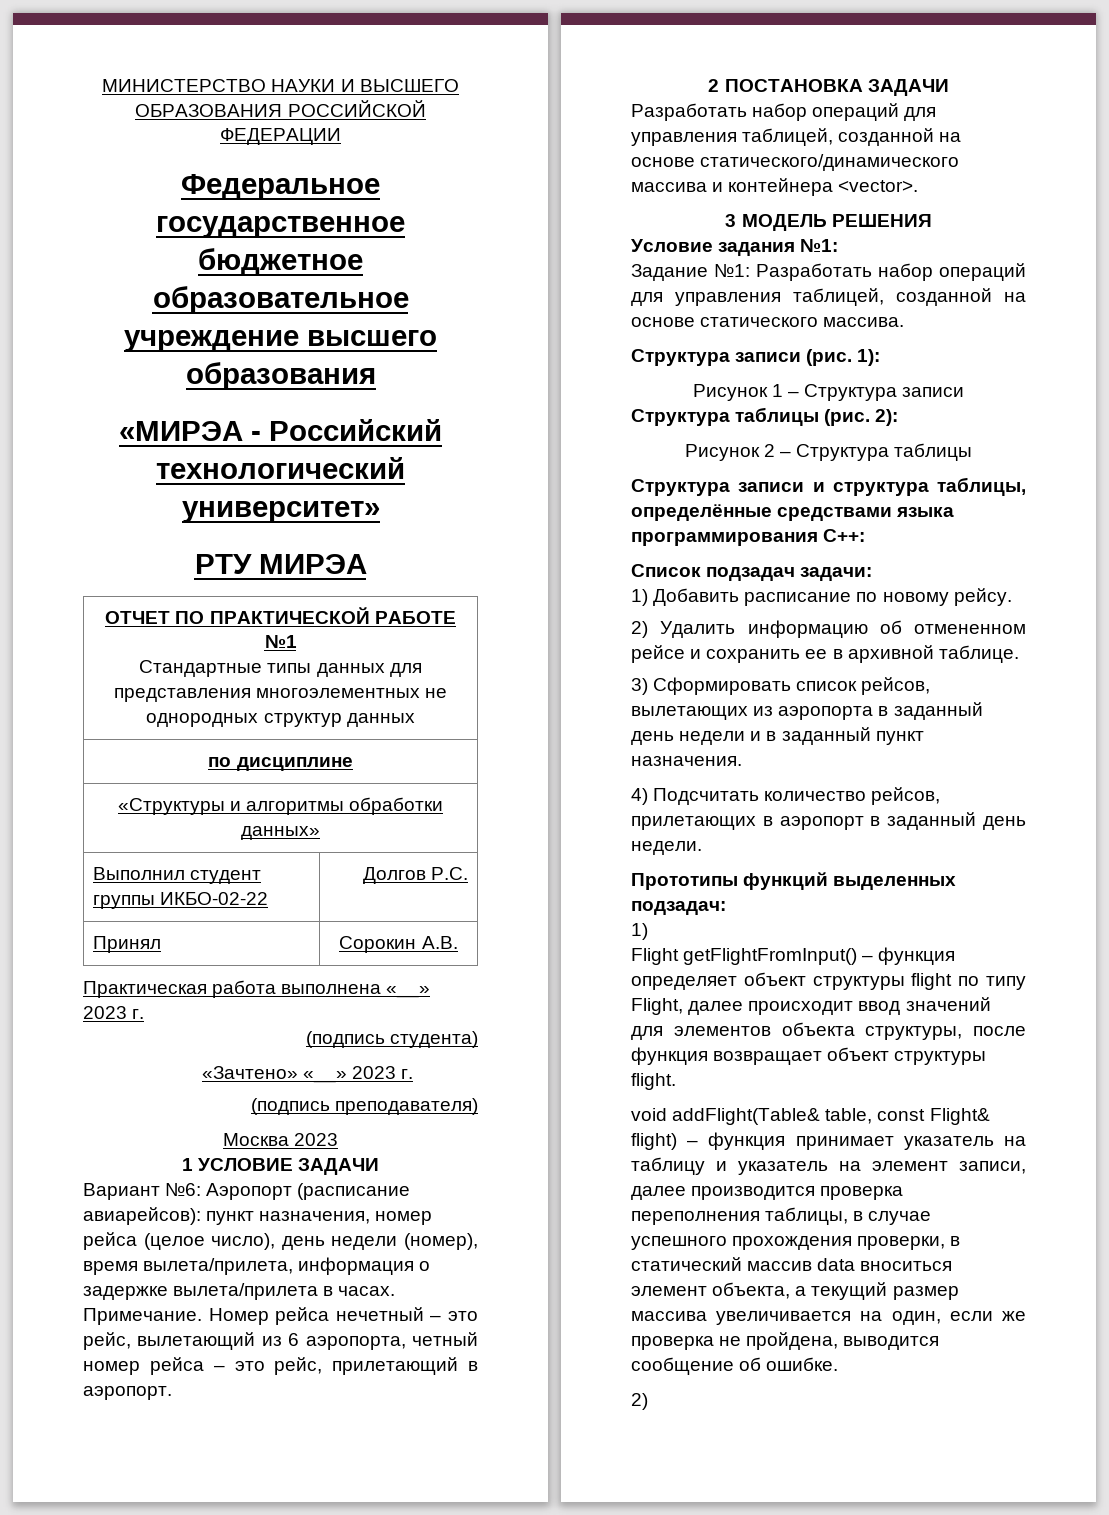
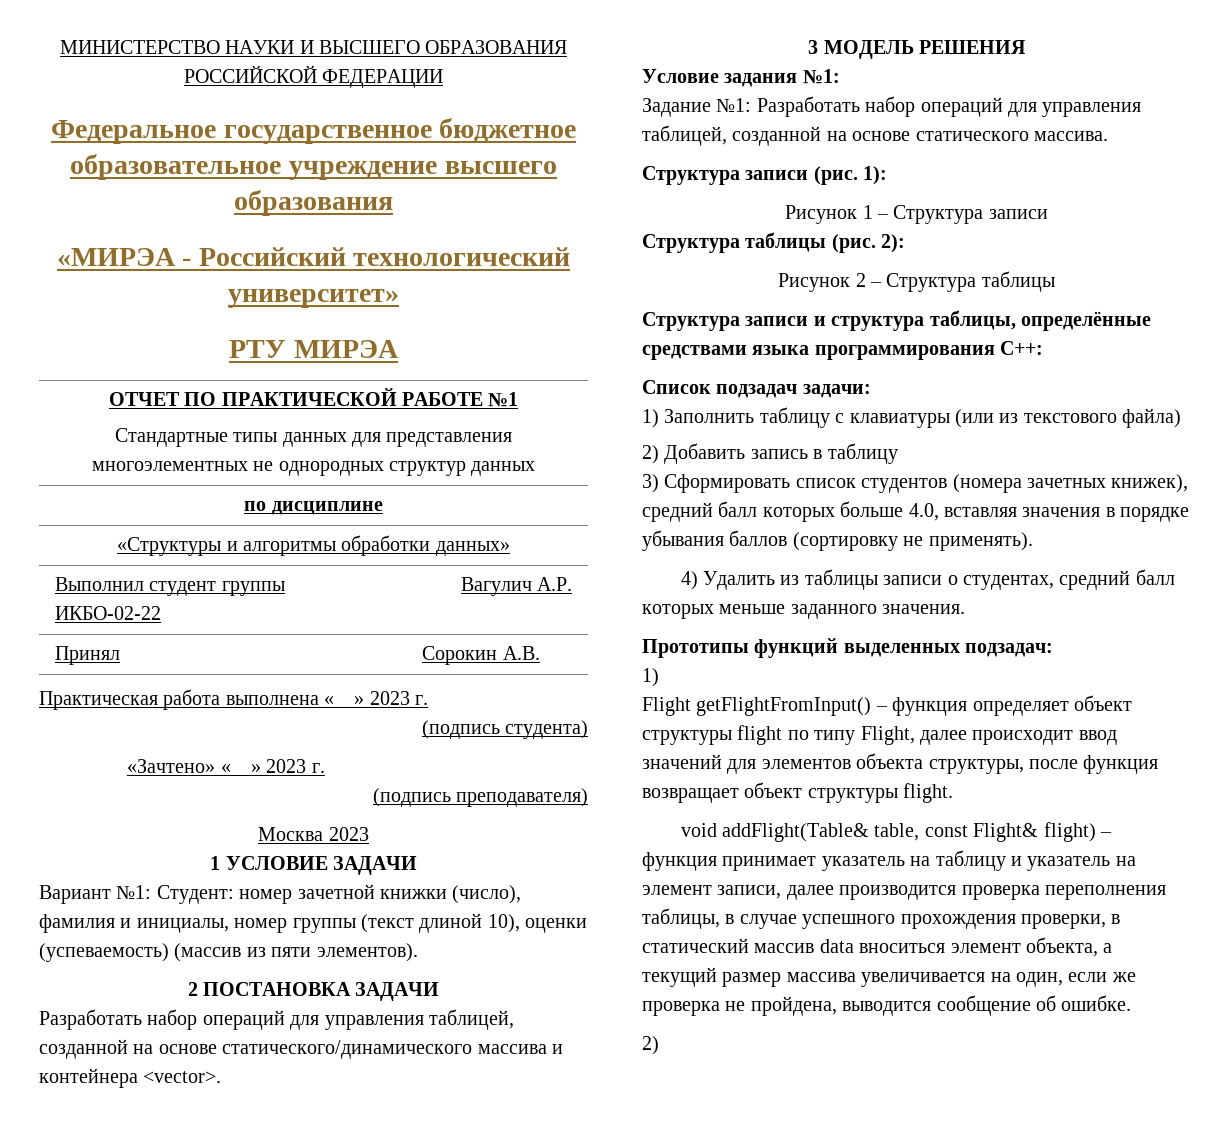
- Выполнил студент группы ИКБО-02-22 | Долгов Р.С.
+ Выполнил студент группы ИКБО-02-22 | Вагулич А.Р.
- Вариант №6: Аэропорт (расписание авиарейсов): пункт назначения, номер рейса (целое число), день недели (номер), время вылета/прилета, информация о задержке вылета/прилета в часах. Примечание. Номер рейса нечетный – это рейс, вылетающий из 6 аэропорта, четный номер рейса – это рейс, прилетающий в аэропорт.
+ Вариант №1: Студент: номер зачетной книжки (число), фамилия и инициалы, номер группы (текст длиной 10), оценки (успеваемость) (массив из пяти элементов).
- 1) Добавить расписание по новому рейсу.
- 2) Удалить информацию об отмененном рейсе и сохранить ее в архивной таблице.
- 3) Сформировать список рейсов, вылетающих из аэропорта в заданный день недели и в заданный пункт назначения.
- 4) Подсчитать количество рейсов, прилетающих в аэропорт в заданный день недели.
+ 1) Заполнить таблицу с клавиатуры (или из текстового файла)
+ 2) Добавить запись в таблицу
+ 3) Сформировать список студентов (номера зачетных книжек), средний балл которых больше 4.0, вставляя значения в порядке убывания баллов (сортировку не применять).
+ 4) Удалить из таблицы записи о студентах, средний балл которых меньше заданного значения.

